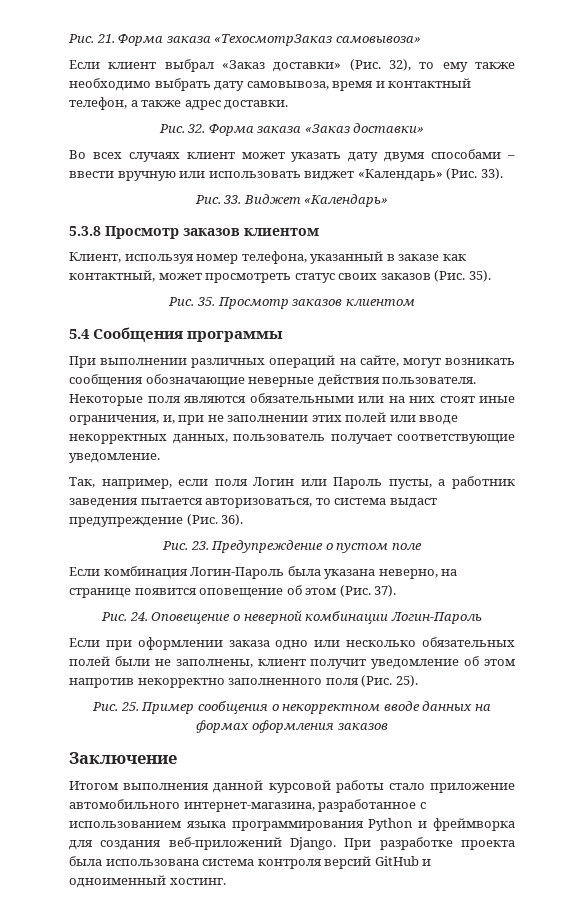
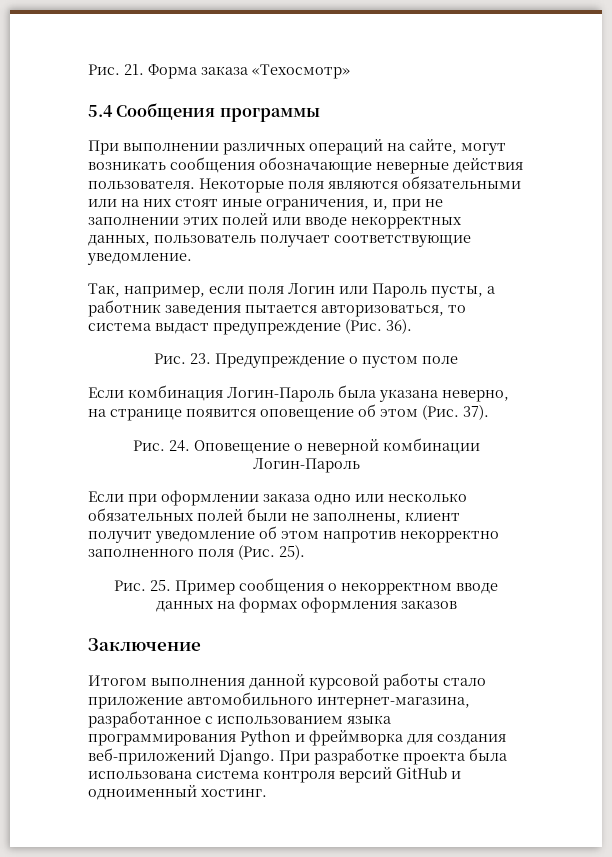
- Рис. 21. Форма заказа «ТехосмотрЗаказ самовывоза»
- Если клиент выбрал «Заказ доставки» (Рис. 32), то ему также необходимо выбрать дату самовывоза, время и контактный телефон, а также адрес доставки.
- Рис. 32. Форма заказа «Заказ доставки»
- Во всех случаях клиент может указать дату двумя способами – ввести вручную или использовать виджет «Календарь» (Рис. 33).
- Рис. 33. Виджет «Календарь»
- 5.3.8 Просмотр заказов клиентом
- Клиент, используя номер телефона, указанный в заказе как контактный, может просмотреть статус своих заказов (Рис. 35).
- Рис. 35. Просмотр заказов клиентом
+ Рис. 21. Форма заказа «Техосмотр»

